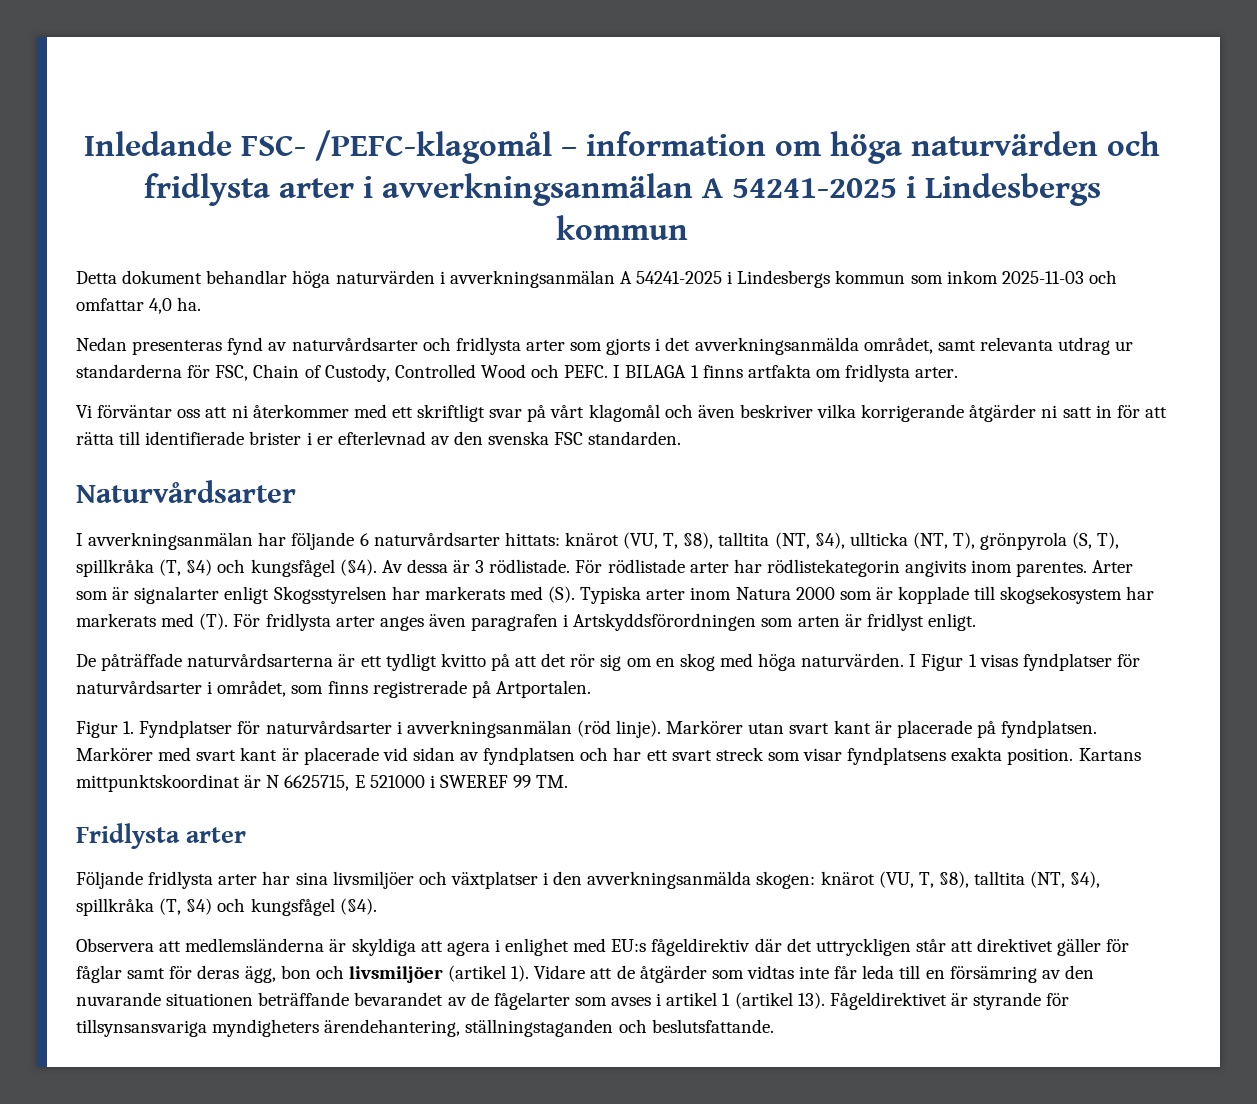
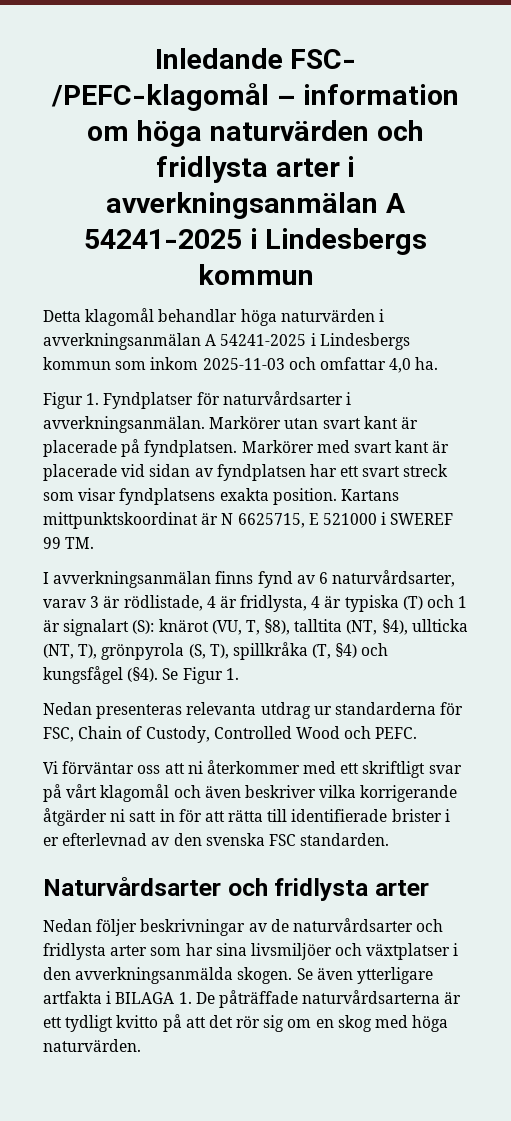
- Detta dokument behandlar höga naturvärden i avverkningsanmälan A 54241-2025 i Lindesbergs kommun som inkom 2025-11-03 och omfattar 4,0 ha.
+ Detta klagomål behandlar höga naturvärden i avverkningsanmälan A 54241-2025 i Lindesbergs kommun som inkom 2025-11-03 och omfattar 4,0 ha.
- Nedan presenteras fynd av naturvårdsarter och fridlysta arter som gjorts i det avverkningsanmälda området, samt relevanta utdrag ur standarderna för FSC, Chain of Custody, Controlled Wood och PEFC. I BILAGA 1 finns artfakta om fridlysta arter.
+ Figur 1. Fyndplatser för naturvårdsarter i avverkningsanmälan. Markörer utan svart kant är placerade på fyndplatsen. Markörer med svart kant är placerade vid sidan av fyndplatsen har ett svart streck som visar fyndplatsens exakta position. Kartans mittpunktskoordinat är N 6625715, E 521000 i SWEREF 99 TM.
+ I avverkningsanmälan finns fynd av 6 naturvårdsarter, varav 3 är rödlistade, 4 är fridlysta, 4 är typiska (T) och 1 är signalart (S): knärot (VU, T, §8), talltita (NT, §4), ullticka (NT, T), grönpyrola (S, T), spillkråka (T, §4) och kungsfågel (§4). Se Figur 1.
+ Nedan presenteras relevanta utdrag ur standarderna för FSC, Chain of Custody, Controlled Wood och PEFC.
- Naturvårdsarter
- I avverkningsanmälan har följande 6 naturvårdsarter hittats: knärot (VU, T, §8), talltita (NT, §4), ullticka (NT, T), grönpyrola (S, T), spillkråka (T, §4) och kungsfågel (§4). Av dessa är 3 rödlistade. För rödlistade arter har rödlistekategorin angivits inom parentes. Arter som är signalarter enligt Skogsstyrelsen har markerats med (S). Typiska arter inom Natura 2000 som är kopplade till skogsekosystem har markerats med (T). För fridlysta arter anges även paragrafen i Artskyddsförordningen som arten är fridlyst enligt.
- De påträffade naturvårdsarterna är ett tydligt kvitto på att det rör sig om en skog med höga naturvärden. I Figur 1 visas fyndplatser för naturvårdsarter i området, som finns registrerade på Artportalen.
- Figur 1. Fyndplatser för naturvårdsarter i avverkningsanmälan (röd linje). Markörer utan svart kant är placerade på fyndplatsen. Markörer med svart kant är placerade vid sidan av fyndplatsen och har ett svart streck som visar fyndplatsens exakta position. Kartans mittpunktskoordinat är N 6625715, E 521000 i SWEREF 99 TM.
- Fridlysta arter
- Följande fridlysta arter har sina livsmiljöer och växtplatser i den avverkningsanmälda skogen: knärot (VU, T, §8), talltita (NT, §4), spillkråka (T, §4) och kungsfågel (§4).
- Observera att medlemsländerna är skyldiga att agera i enlighet med EU:s fågeldirektiv där det uttryckligen står att direktivet gäller för fåglar samt för deras ägg, bon och livsmiljöer (artikel 1). Vidare att de åtgärder som vidtas inte får leda till en försämring av den nuvarande situationen beträffande bevarandet av de fågelarter som avses i artikel 1 (artikel 13). Fågeldirektivet är styrande för tillsynsansvariga myndigheters ärendehantering, ställningstaganden och beslutsfattande.
+ Naturvårdsarter och fridlysta arter
+ Nedan följer beskrivningar av de naturvårdsarter och fridlysta arter som har sina livsmiljöer och växtplatser i den avverkningsanmälda skogen. Se även ytterligare artfakta i BILAGA 1. De påträffade naturvårdsarterna är ett tydligt kvitto på att det rör sig om en skog med höga naturvärden.

